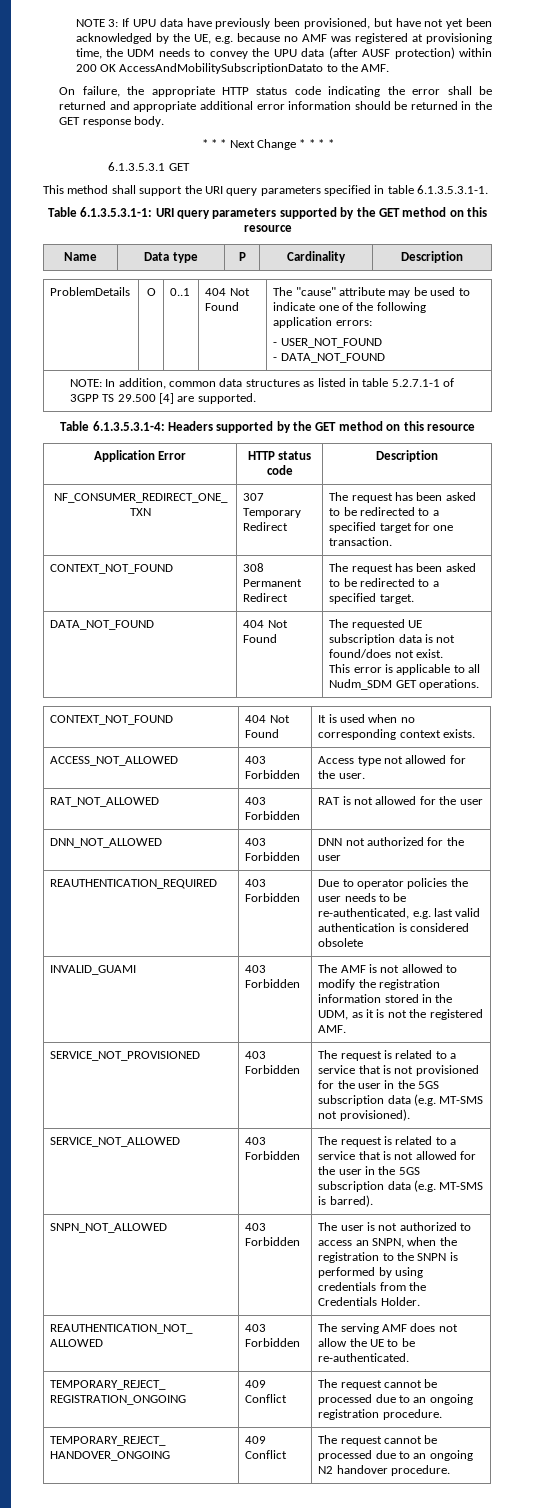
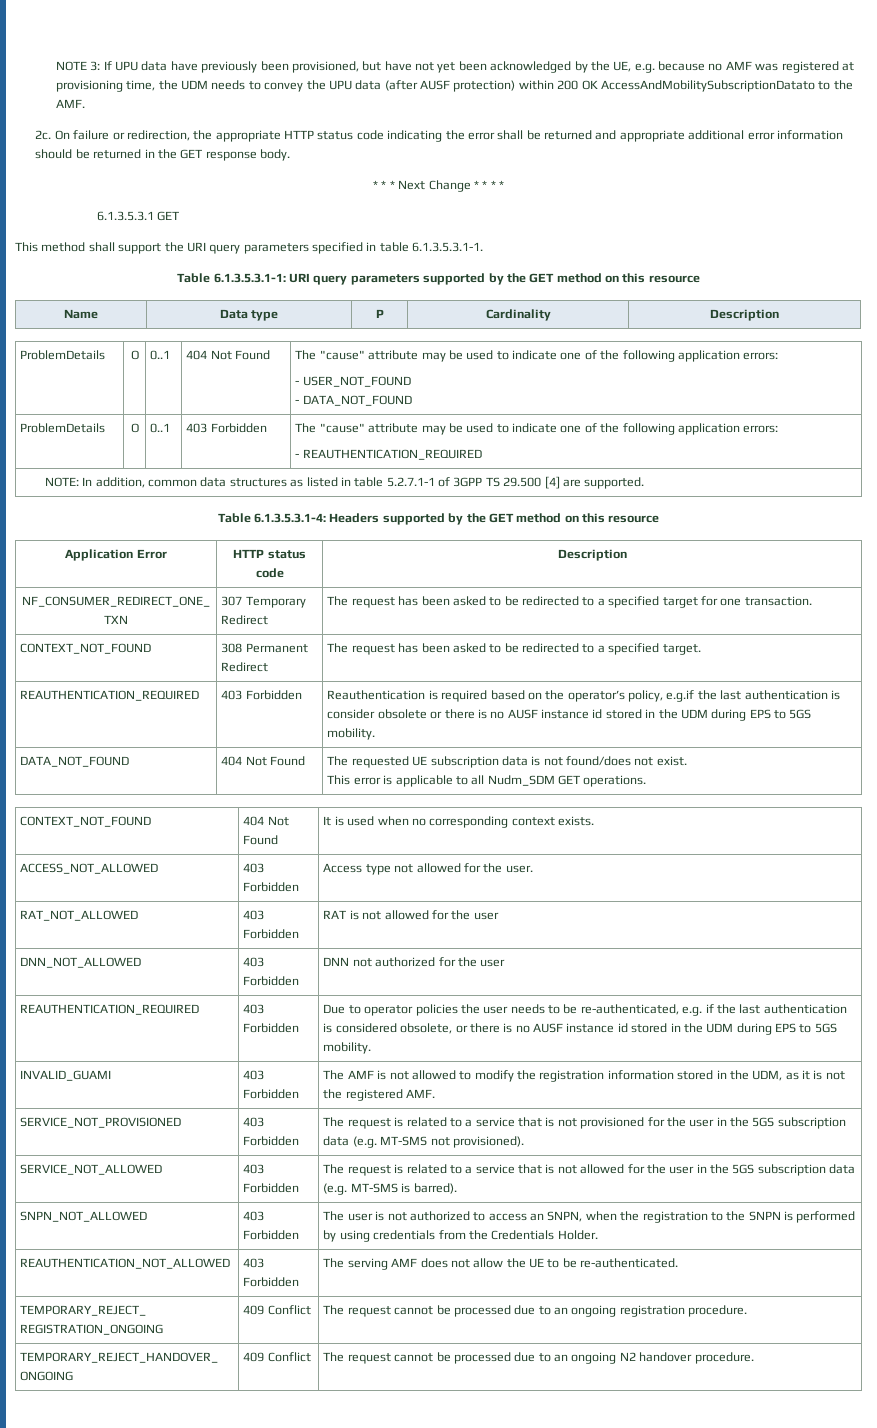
- On failure, the appropriate HTTP status code indicating the error shall be returned and appropriate additional error information should be returned in the GET response body.
+ 2c. On failure or redirection, the appropriate HTTP status code indicating the error shall be returned and appropriate additional error information should be returned in the GET response body.
+ ProblemDetails | O | 0..1 | 403 Forbidden | The "cause" attribute may be used to indicate one of the following application errors:
+ - REAUTHENTICATION_REQUIRED
+ REAUTHENTICATION_REQUIRED | 403 Forbidden | Reauthentication is required based on the operator’s policy, e.g.if the last authentication is consider obsolete or there is no AUSF instance id stored in the UDM during EPS to 5GS mobility.
- REAUTHENTICATION_REQUIRED | 403 Forbidden | Due to operator policies the user needs to be re-authenticated, e.g. last valid authentication is considered obsolete
+ REAUTHENTICATION_REQUIRED | 403 Forbidden | Due to operator policies the user needs to be re-authenticated, e.g. if the last authentication is considered obsolete, or there is no AUSF instance id stored in the UDM during EPS to 5GS mobility.

